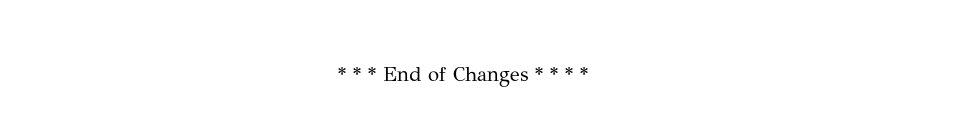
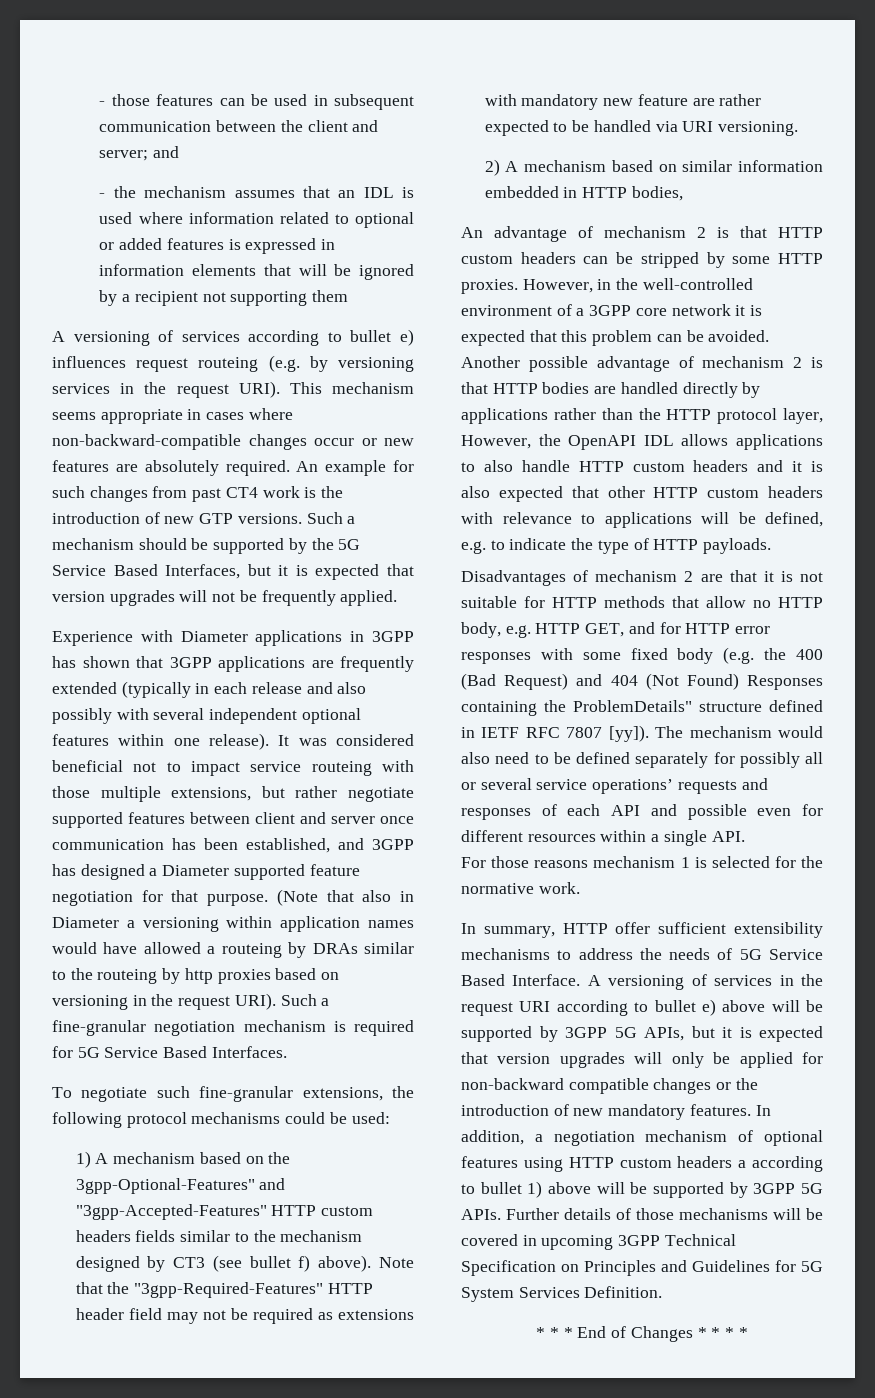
+ - those features can be used in subsequent communication between the client and server; and
+ - the mechanism assumes that an IDL is used where information related to optional or added features is expressed in information elements that will be ignored by a recipient not supporting them
+ A versioning of services according to bullet e) influences request routeing (e.g. by versioning services in the request URI). This mechanism seems appropriate in cases where non-backward-compatible changes occur or new features are absolutely required. An example for such changes from past CT4 work is the introduction of new GTP versions. Such a mechanism should be supported by the 5G Service Based Interfaces, but it is expected that version upgrades will not be frequently applied.
+ Experience with Diameter applications in 3GPP has shown that 3GPP applications are frequently extended (typically in each release and also possibly with several independent optional features within one release). It was considered beneficial not to impact service routeing with those multiple extensions, but rather negotiate supported features between client and server once communication has been established, and 3GPP has designed a Diameter supported feature negotiation for that purpose. (Note that also in Diameter a versioning within application names would have allowed a routeing by DRAs similar to the routeing by http proxies based on versioning in the request URI). Such a fine-granular negotiation mechanism is required for 5G Service Based Interfaces.
+ To negotiate such fine-granular extensions, the following protocol mechanisms could be used:
+ 1) A mechanism based on the 3gpp-Optional-Features" and "3gpp-Accepted-Features" HTTP custom headers fields similar to the mechanism designed by CT3 (see bullet f) above). Note that the "3gpp-Required-Features" HTTP header field may not be required as extensions with mandatory new feature are rather expected to be handled via URI versioning.
+ 2) A mechanism based on similar information embedded in HTTP bodies,
+ An advantage of mechanism 2 is that HTTP custom headers can be stripped by some HTTP proxies. However, in the well-controlled environment of a 3GPP core network it is expected that this problem can be avoided. Another possible advantage of mechanism 2 is that HTTP bodies are handled directly by applications rather than the HTTP protocol layer, However, the OpenAPI IDL allows applications to also handle HTTP custom headers and it is also expected that other HTTP custom headers with relevance to applications will be defined, e.g. to indicate the type of HTTP payloads.
+ Disadvantages of mechanism 2 are that it is not suitable for HTTP methods that allow no HTTP body, e.g. HTTP GET, and for HTTP error responses with some fixed body (e.g. the 400 (Bad Request) and 404 (Not Found) Responses containing the ProblemDetails" structure defined in IETF RFC 7807 [yy]). The mechanism would also need to be defined separately for possibly all or several service operations’ requests and responses of each API and possible even for different resources within a single API.
+ For those reasons mechanism 1 is selected for the normative work.
+ In summary, HTTP offer sufficient extensibility mechanisms to address the needs of 5G Service Based Interface. A versioning of services in the request URI according to bullet e) above will be supported by 3GPP 5G APIs, but it is expected that version upgrades will only be applied for non-backward compatible changes or the introduction of new mandatory features. In addition, a negotiation mechanism of optional features using HTTP custom headers a according to bullet 1) above will be supported by 3GPP 5G APIs. Further details of those mechanisms will be covered in upcoming 3GPP Technical Specification on Principles and Guidelines for 5G System Services Definition.

